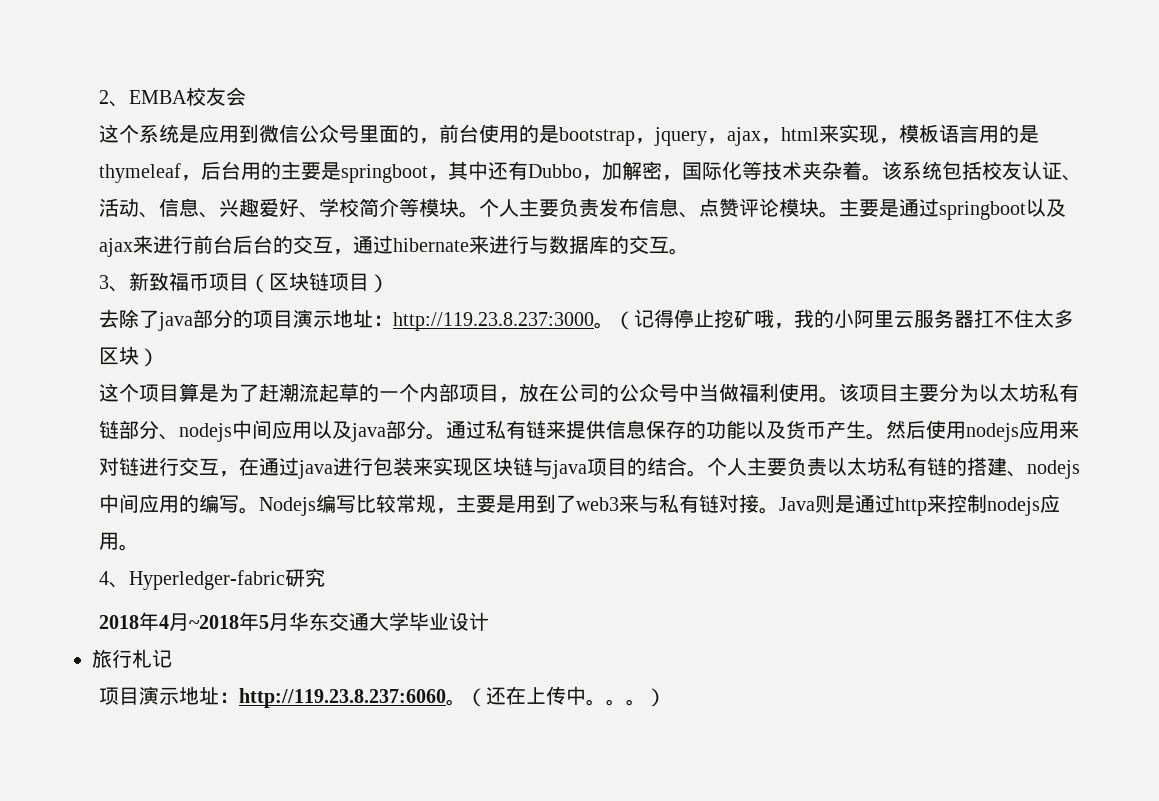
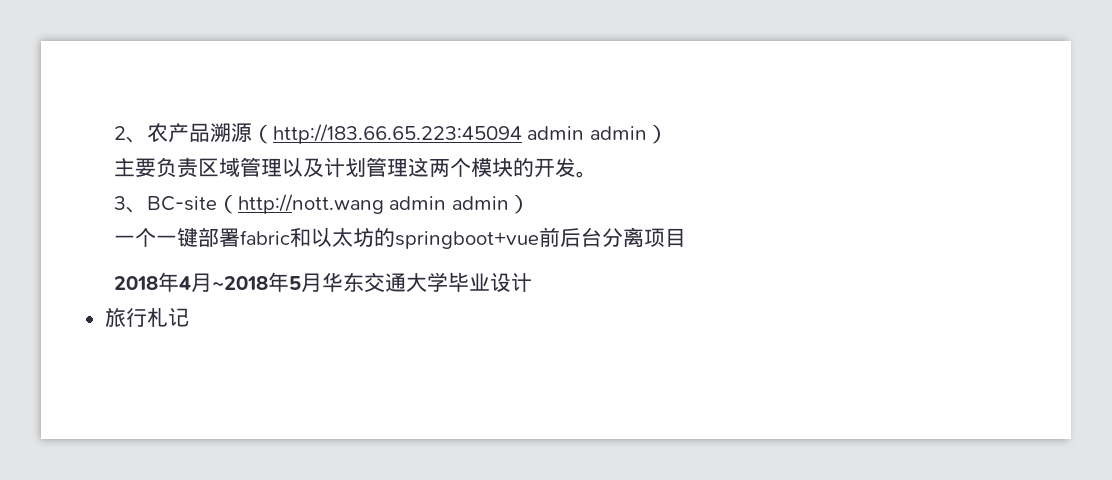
- 2、EMBA校友会
- 这个系统是应用到微信公众号里面的，前台使用的是bootstrap，jquery，ajax，html来实现，模板语言用的是thymeleaf，后台用的主要是springboot，其中还有Dubbo，加解密，国际化等技术夹杂着。该系统包括校友认证、活动、信息、兴趣爱好、学校简介等模块。个人主要负责发布信息、点赞评论模块。主要是通过springboot以及ajax来进行前台后台的交互，通过hibernate来进行与数据库的交互。
- 3、新致福币项目（区块链项目）
- 去除了java部分的项目演示地址：http://119.23.8.237:3000。（记得停止挖矿哦，我的小阿里云服务器扛不住太多区块）
- 这个项目算是为了赶潮流起草的一个内部项目，放在公司的公众号中当做福利使用。该项目主要分为以太坊私有链部分、nodejs中间应用以及java部分。通过私有链来提供信息保存的功能以及货币产生。然后使用nodejs应用来对链进行交互，在通过java进行包装来实现区块链与java项目的结合。个人主要负责以太坊私有链的搭建、nodejs中间应用的编写。Nodejs编写比较常规，主要是用到了web3来与私有链对接。Java则是通过http来控制nodejs应用。
- 4、Hyperledger-fabric研究
+ 2、农产品溯源（http://183.66.65.223:45094 admin admin）
+ 主要负责区域管理以及计划管理这两个模块的开发。
+ 3、BC-site（http://nott.wang admin admin）
+ 一个一键部署fabric和以太坊的springboot+vue前后台分离项目
- 项目演示地址：http://119.23.8.237:6060。（还在上传中。。。）

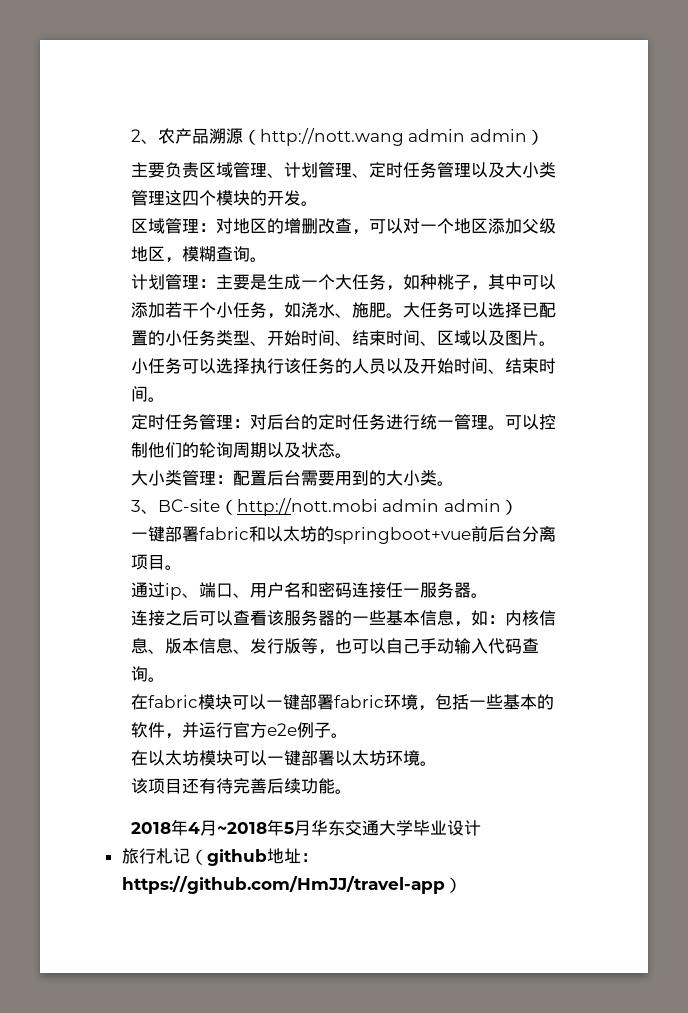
- 2、农产品溯源（http://183.66.65.223:45094 admin admin）
+ 2、农产品溯源（http://nott.wang admin admin）
- 主要负责区域管理以及计划管理这两个模块的开发。
+ 主要负责区域管理、计划管理、定时任务管理以及大小类管理这四个模块的开发。
+ 区域管理：对地区的增删改查，可以对一个地区添加父级地区，模糊查询。
+ 计划管理：主要是生成一个大任务，如种桃子，其中可以添加若干个小任务，如浇水、施肥。大任务可以选择已配置的小任务类型、开始时间、结束时间、区域以及图片。小任务可以选择执行该任务的人员以及开始时间、结束时间。
+ 定时任务管理：对后台的定时任务进行统一管理。可以控制他们的轮询周期以及状态。
+ 大小类管理：配置后台需要用到的大小类。
- 3、BC-site（http://nott.wang admin admin）
+ 3、BC-site（http://nott.mobi admin admin）
- 一个一键部署fabric和以太坊的springboot+vue前后台分离项目
+ 一键部署fabric和以太坊的springboot+vue前后台分离项目。
+ 通过ip、端口、用户名和密码连接任一服务器。
+ 连接之后可以查看该服务器的一些基本信息，如：内核信息、版本信息、发行版等，也可以自己手动输入代码查询。
+ 在fabric模块可以一键部署fabric环境，包括一些基本的软件，并运行官方e2e例子。
+ 在以太坊模块可以一键部署以太坊环境。
+ 该项目还有待完善后续功能。
- 旅行札记
+ 旅行札记（github地址：https://github.com/HmJJ/travel-app）

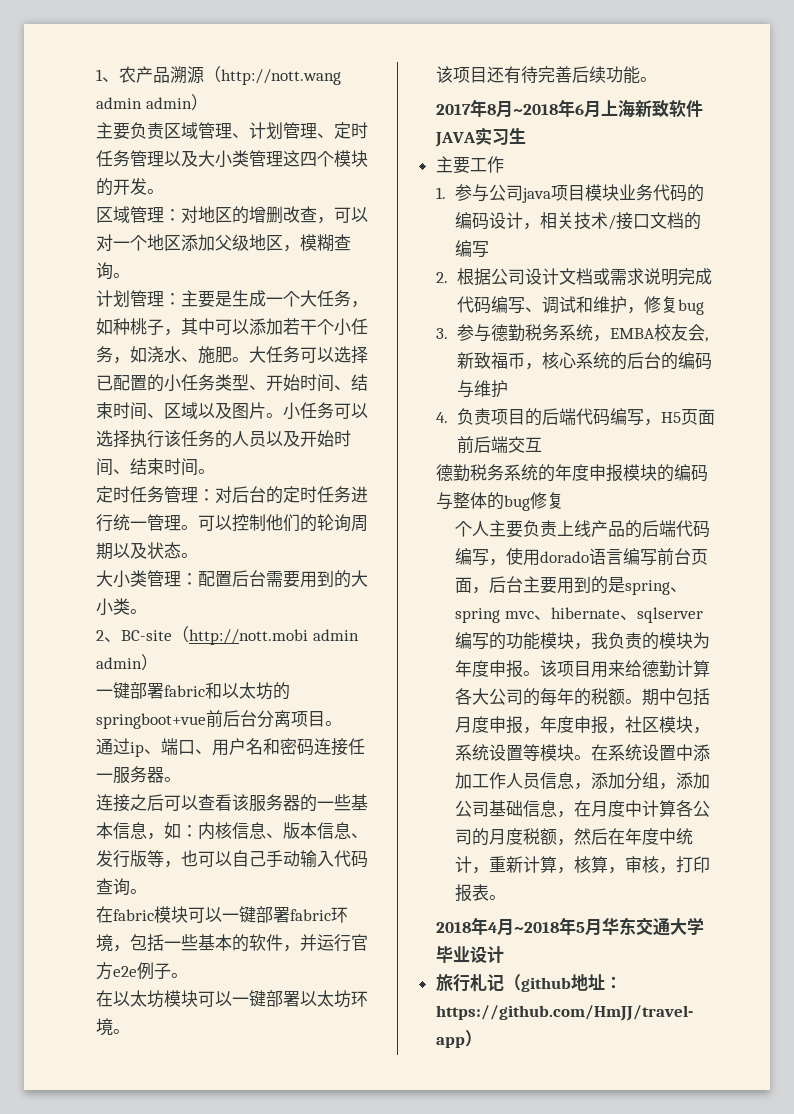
- 2、农产品溯源（http://nott.wang admin admin）
+ 1、农产品溯源（http://nott.wang admin admin）
- 3、BC-site（http://nott.mobi admin admin）
+ 2、BC-site（http://nott.mobi admin admin）
+ 2017年8月~2018年6月上海新致软件JAVA实习生
+ 主要工作
+ 1.参与公司java项目模块业务代码的编码设计，相关技术/接口文档的编写
+ 2.根据公司设计文档或需求说明完成代码编写、调试和维护，修复bug
+ 3.参与德勤税务系统，EMBA校友会,新致福币，核心系统的后台的编码与维护
+ 4.负责项目的后端代码编写，H5页面前后端交互
+ 德勤税务系统的年度申报模块的编码与整体的bug修复
+ 个人主要负责上线产品的后端代码编写，使用dorado语言编写前台页面，后台主要用到的是spring、spring mvc、hibernate、sqlserver编写的功能模块，我负责的模块为年度申报。该项目用来给德勤计算各大公司的每年的税额。期中包括月度申报，年度申报，社区模块，系统设置等模块。在系统设置中添加工作人员信息，添加分组，添加公司基础信息，在月度中计算各公司的月度税额，然后在年度中统计，重新计算，核算，审核，打印报表。

